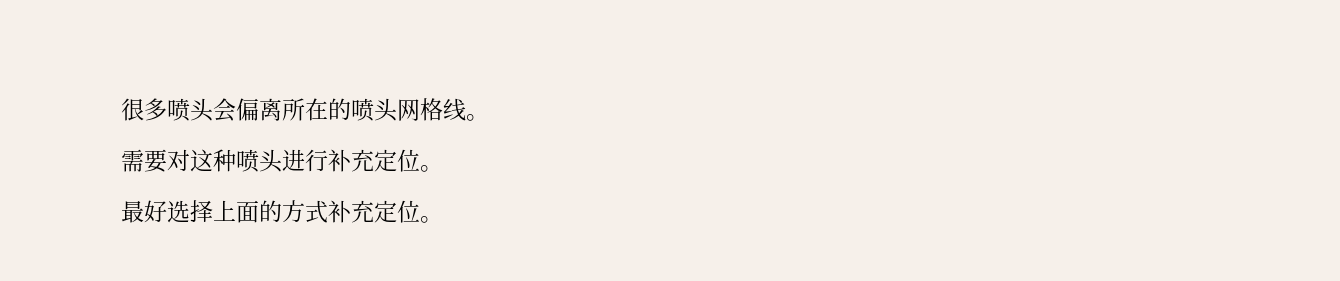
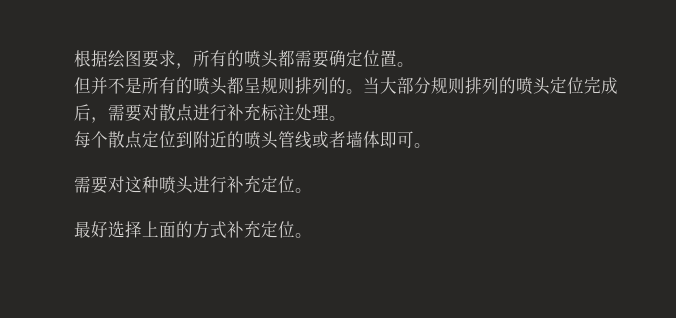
- 很多喷头会偏离所在的喷头网格线。
+ 根据绘图要求，所有的喷头都需要确定位置。
+ 但并不是所有的喷头都呈规则排列的。当大部分规则排列的喷头定位完成后，需要对散点进行补充标注处理。
+ 每个散点定位到附近的喷头管线或者墙体即可。

